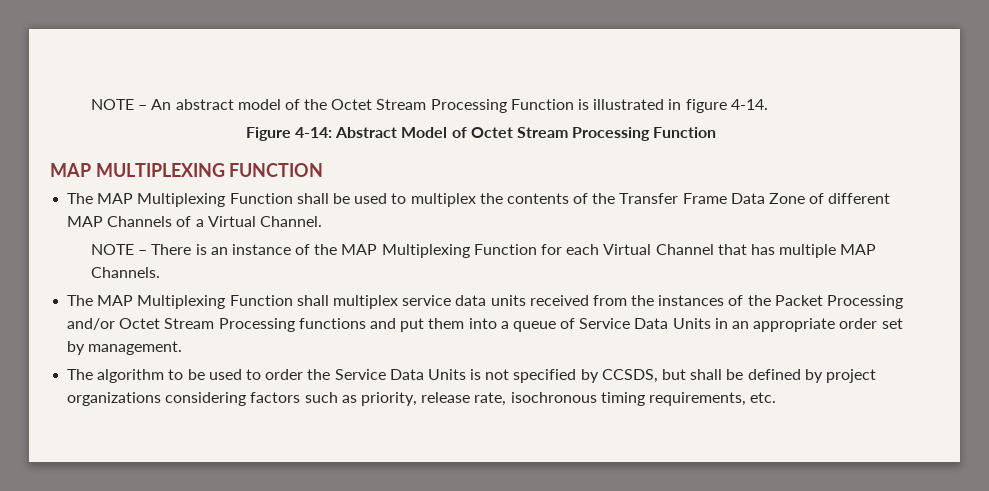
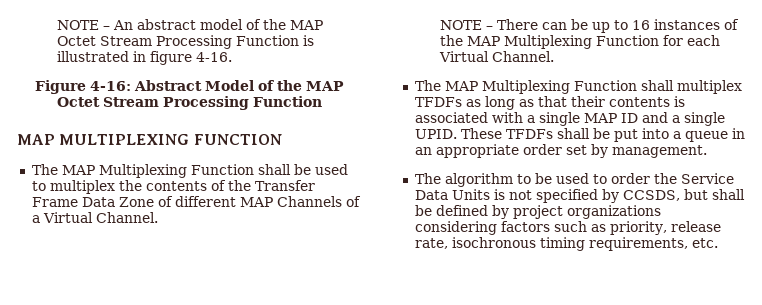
- NOTE – An abstract model of the Octet Stream Processing Function is illustrated in figure 4-14.
+ NOTE – An abstract model of the MAP Octet Stream Processing Function is illustrated in figure 4-16.
- Figure 4-14: Abstract Model of Octet Stream Processing Function
+ Figure 4-16: Abstract Model of the MAP Octet Stream Processing Function
- NOTE – There is an instance of the MAP Multiplexing Function for each Virtual Channel that has multiple MAP Channels.
+ NOTE – There can be up to 16 instances of the MAP Multiplexing Function for each Virtual Channel.
- The MAP Multiplexing Function shall multiplex service data units received from the instances of the Packet Processing and/or Octet Stream Processing functions and put them into a queue of Service Data Units in an appropriate order set by management.
+ The MAP Multiplexing Function shall multiplex TFDFs as long as that their contents is associated with a single MAP ID and a single UPID. These TFDFs shall be put into a queue in an appropriate order set by management.

